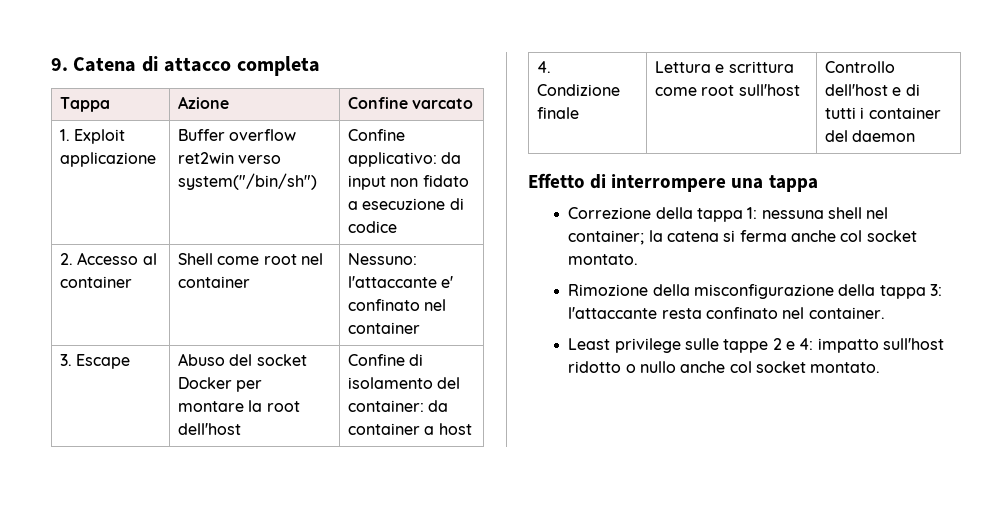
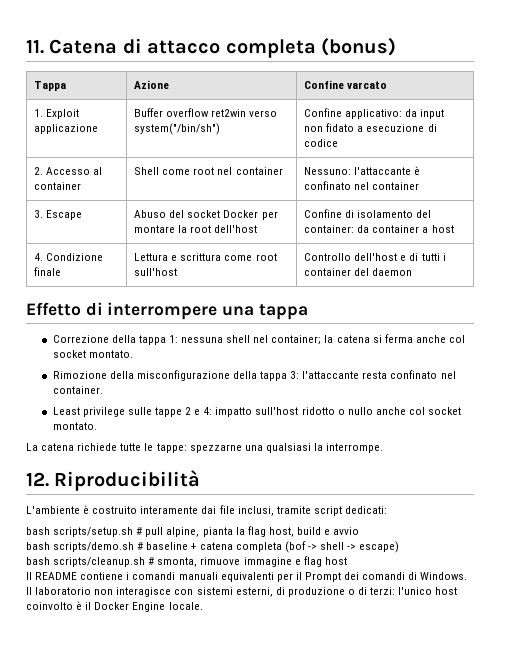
- 9. Catena di attacco completa
+ 11. Catena di attacco completa (bonus)
- 2. Accesso al container | Shell come root nel container | Nessuno: l'attaccante e' confinato nel container
+ 2. Accesso al container | Shell come root nel container | Nessuno: l'attaccante è confinato nel container
+ La catena richiede tutte le tappe: spezzarne una qualsiasi la interrompe.
+ 12. Riproducibilità
+ L'ambiente è costruito interamente dai file inclusi, tramite script dedicati:
+ bash scripts/setup.sh # pull alpine, pianta la flag host, build e avvio
+ bash scripts/demo.sh # baseline + catena completa (bof -> shell -> escape)
+ bash scripts/cleanup.sh # smonta, rimuove immagine e flag host
+ Il README contiene i comandi manuali equivalenti per il Prompt dei comandi di Windows. Il laboratorio non interagisce con sistemi esterni, di produzione o di terzi: l'unico host coinvolto è il Docker Engine locale.

